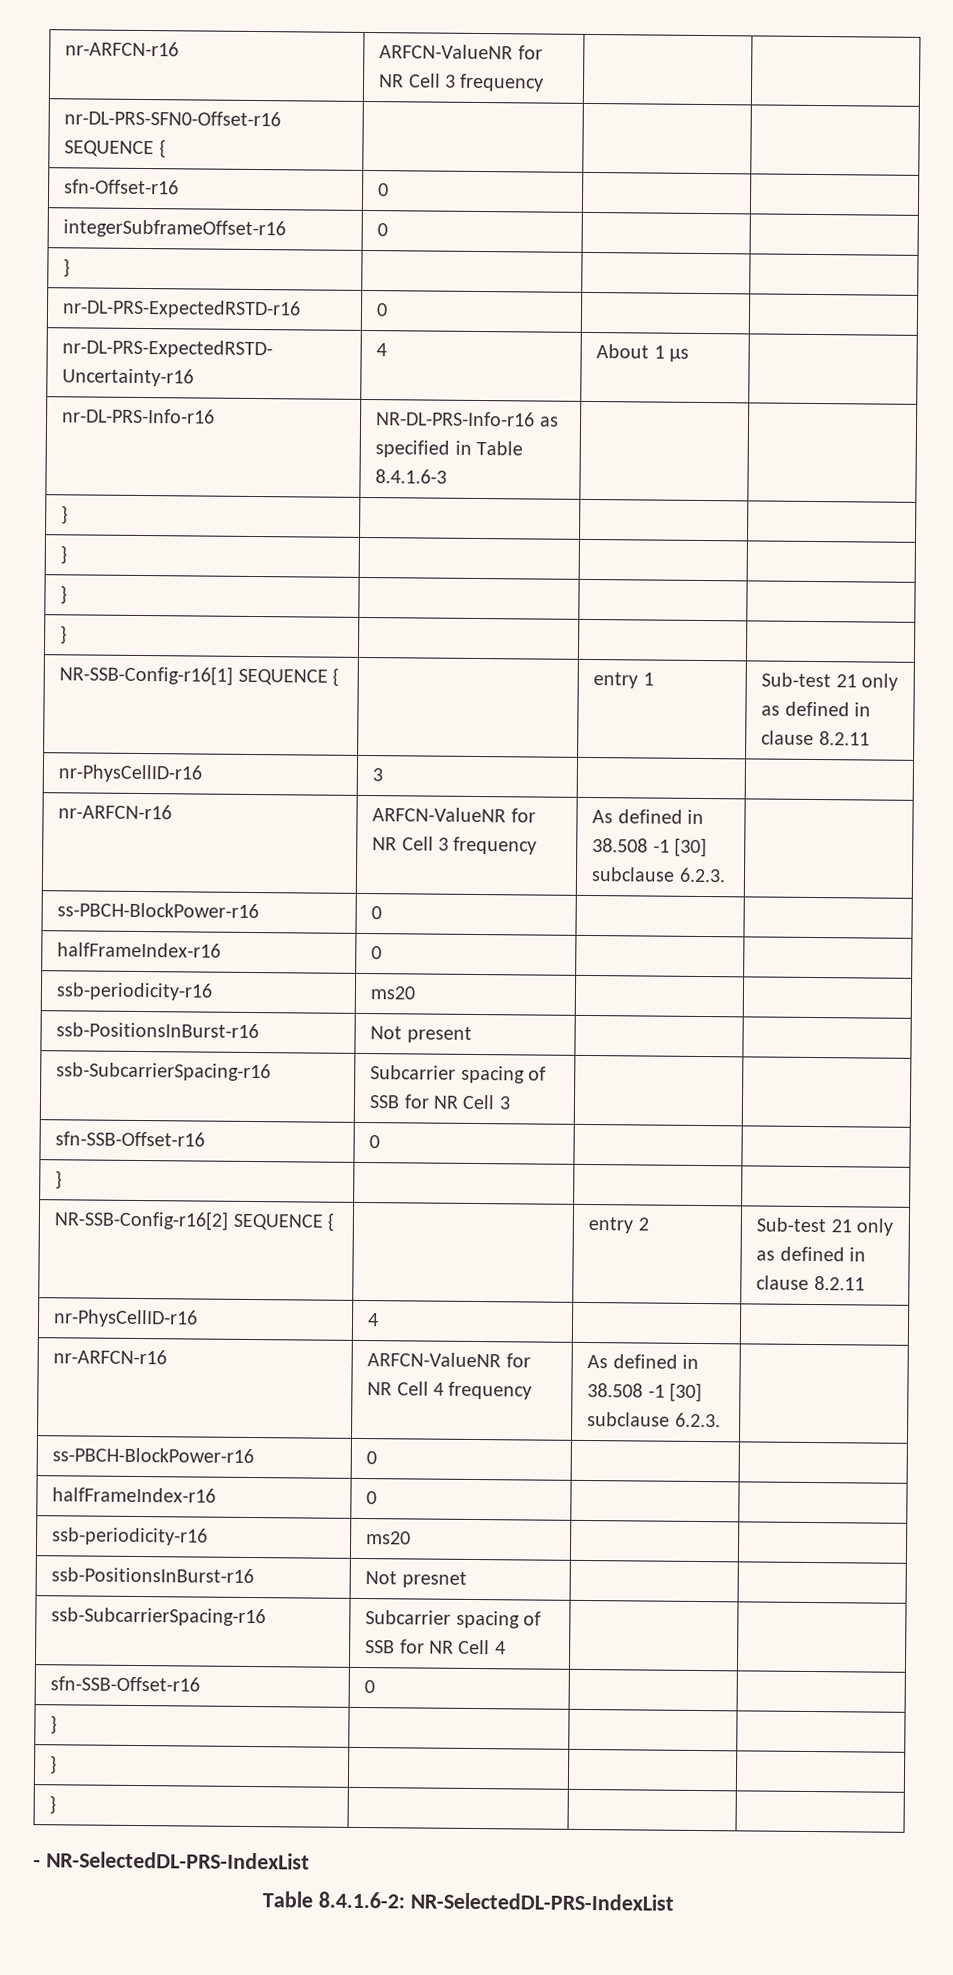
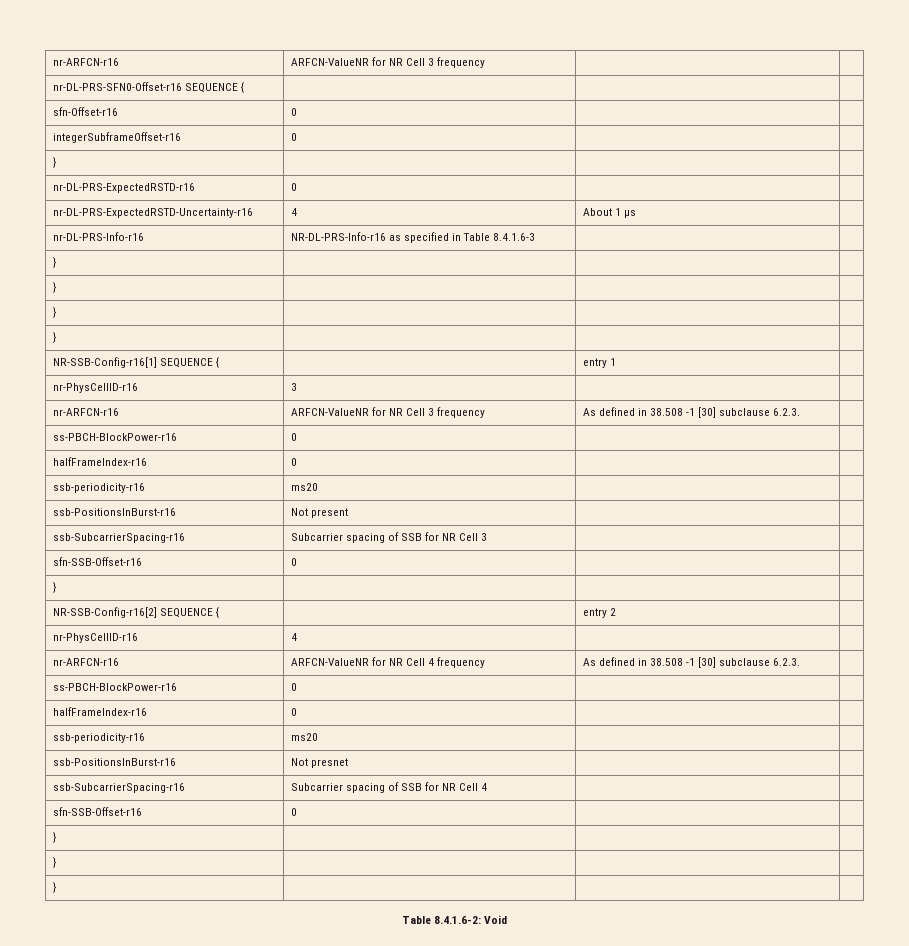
- NR-SSB-Config-r16[1] SEQUENCE { | | entry 1 | Sub-test 21 only as defined in clause 8.2.11
+ NR-SSB-Config-r16[1] SEQUENCE { | | entry 1 |
- NR-SSB-Config-r16[2] SEQUENCE { | | entry 2 | Sub-test 21 only as defined in clause 8.2.11
+ NR-SSB-Config-r16[2] SEQUENCE { | | entry 2 |
- - NR-SelectedDL-PRS-IndexList
- Table 8.4.1.6-2: NR-SelectedDL-PRS-IndexList
+ Table 8.4.1.6-2: Void

